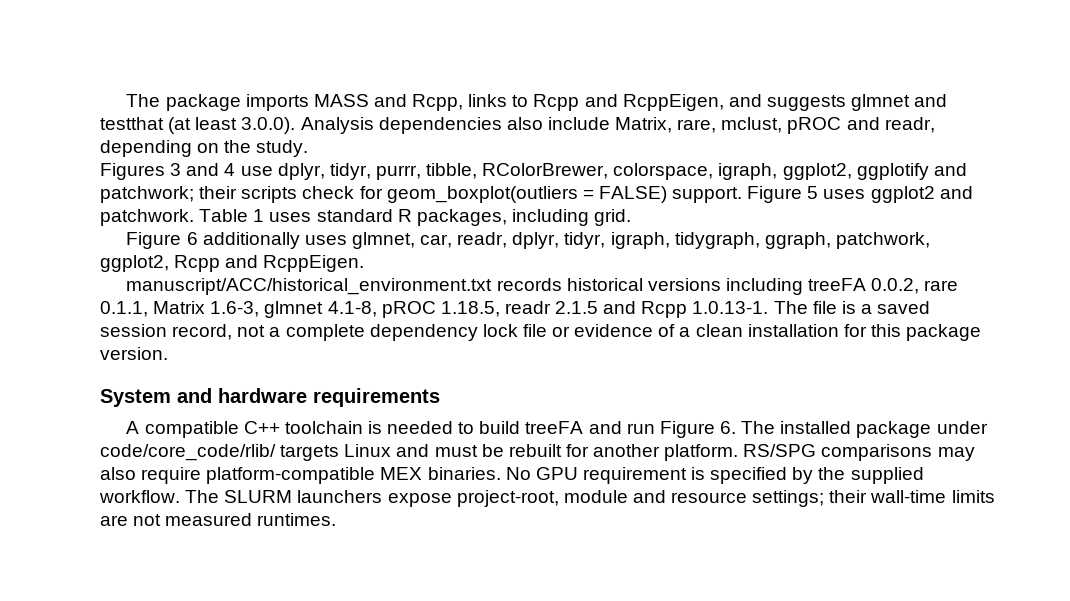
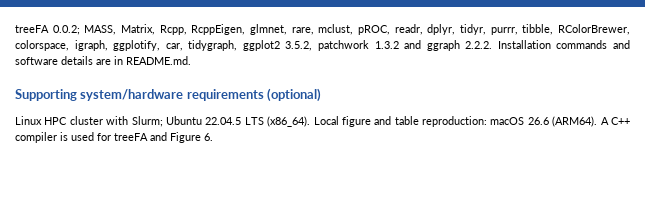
- The package imports MASS and Rcpp, links to Rcpp and RcppEigen, and suggests glmnet and testthat (at least 3.0.0). Analysis dependencies also include Matrix, rare, mclust, pROC and readr, depending on the study.
- Figures 3 and 4 use dplyr, tidyr, purrr, tibble, RColorBrewer, colorspace, igraph, ggplot2, ggplotify and patchwork; their scripts check for geom_boxplot(outliers = FALSE) support. Figure 5 uses ggplot2 and patchwork. Table 1 uses standard R packages, including grid.
- Figure 6 additionally uses glmnet, car, readr, dplyr, tidyr, igraph, tidygraph, ggraph, patchwork, ggplot2, Rcpp and RcppEigen.
- manuscript/ACC/historical_environment.txt records historical versions including treeFA 0.0.2, rare 0.1.1, Matrix 1.6-3, glmnet 4.1-8, pROC 1.18.5, readr 2.1.5 and Rcpp 1.0.13-1. The file is a saved session record, not a complete dependency lock file or evidence of a clean installation for this package version.
- System and hardware requirements
- A compatible C++ toolchain is needed to build treeFA and run Figure 6. The installed package under code/core_code/rlib/ targets Linux and must be rebuilt for another platform. RS/SPG comparisons may also require platform-compatible MEX binaries. No GPU requirement is specified by the supplied workflow. The SLURM launchers expose project-root, module and resource settings; their wall-time limits are not measured runtimes.
+ treeFA 0.0.2; MASS, Matrix, Rcpp, RcppEigen, glmnet, rare, mclust, pROC, readr, dplyr, tidyr, purrr, tibble, RColorBrewer, colorspace, igraph, ggplotify, car, tidygraph, ggplot2 3.5.2, patchwork 1.3.2 and ggraph 2.2.2. Installation commands and software details are in README.md.
+ Supporting system/hardware requirements (optional)
+ Linux HPC cluster with Slurm; Ubuntu 22.04.5 LTS (x86_64). Local figure and table reproduction: macOS 26.6 (ARM64). A C++ compiler is used for treeFA and Figure 6.

